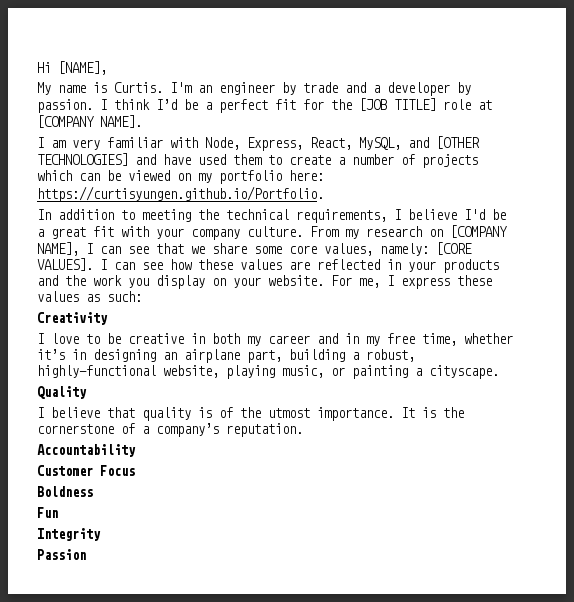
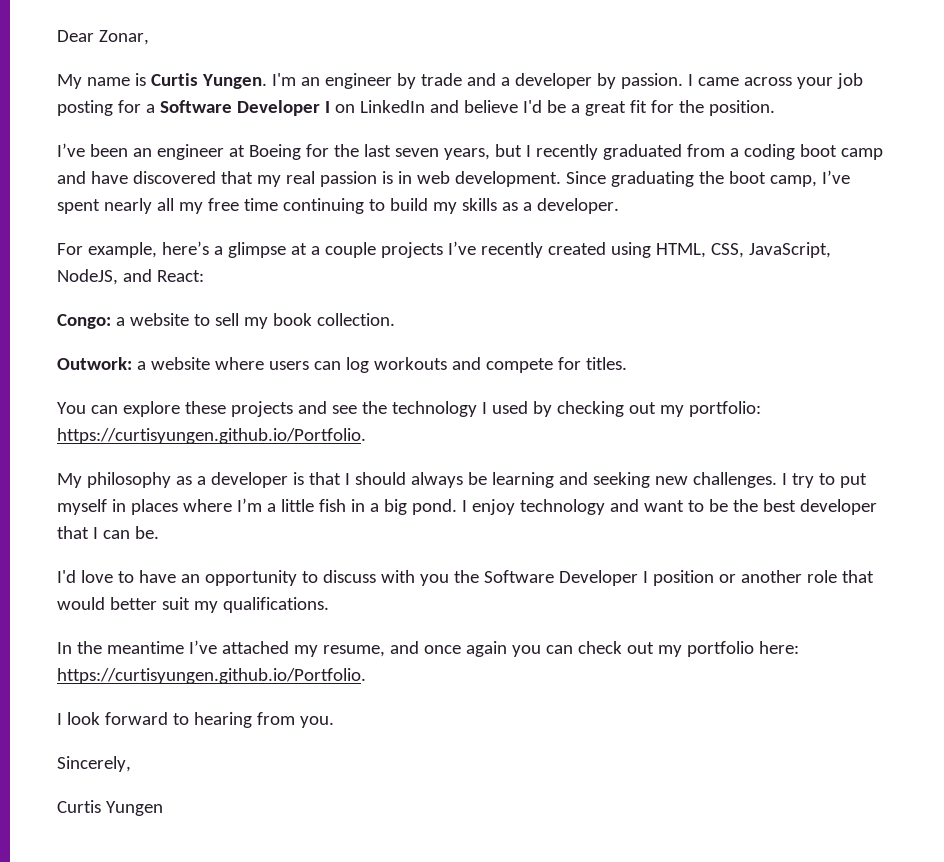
- Hi [NAME],
+ Dear Zonar,
- My name is Curtis.
+ My name is Curtis Yungen.
- I think I’d be a perfect fit for the [JOB TITLE] role at [COMPANY NAME].
- I am very familiar with Node, Express, React, MySQL, and [OTHER TECHNOLOGIES] and have used them to create a number of projects which can be viewed on my portfolio here: https://curtisyungen.github.io/Portfolio.
- In addition to meeting the technical requirements, I believe I'd be a great fit with your company culture. From my research on [COMPANY NAME], I can see that we share some core values, namely: [CORE VALUES]. I can see how these values are reflected in your products and the work you display on your website. For me, I express these values as such:
- Creativity
- I love to be creative in both my career and in my free time, whether it’s in designing an airplane part, building a robust, highly-functional website, playing music, or painting a cityscape.
- Quality
- I believe that quality is of the utmost importance. It is the cornerstone of a company’s reputation.
- Accountability
- Customer Focus
- Boldness
- Fun
- Integrity
- Passion
+ I came across your job posting for a Software Developer I on LinkedIn and believe I'd be a great fit for the position.
+ I’ve been an engineer at Boeing for the last seven years, but I recently graduated from a coding boot camp and have discovered that my real passion is in web development. Since graduating the boot camp, I’ve spent nearly all my free time continuing to build my skills as a developer.
+ For example, here’s a glimpse at a couple projects I’ve recently created using HTML, CSS, JavaScript, NodeJS, and React:
+ Congo: a website to sell my book collection.
+ Outwork: a website where users can log workouts and compete for titles.
+ You can explore these projects and see the technology I used by checking out my portfolio: https://curtisyungen.github.io/Portfolio.
+ My philosophy as a developer is that I should always be learning and seeking new challenges. I try to put myself in places where I’m a little fish in a big pond. I enjoy technology and want to be the best developer that I can be.
+ I'd love to have an opportunity to discuss with you the Software Developer I position or another role that would better suit my qualifications.
+ In the meantime I’ve attached my resume, and once again you can check out my portfolio here: https://curtisyungen.github.io/Portfolio.
+ I look forward to hearing from you.
+ Sincerely,
+ Curtis Yungen

